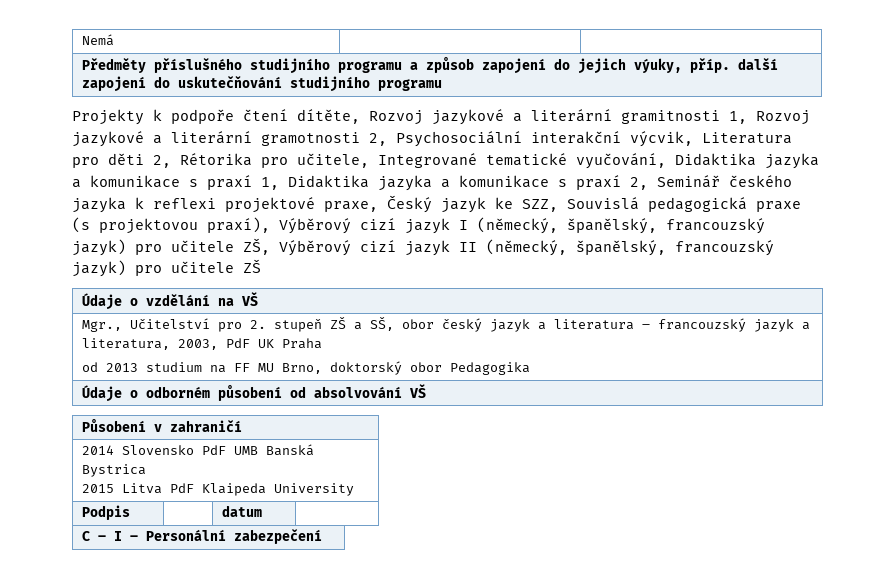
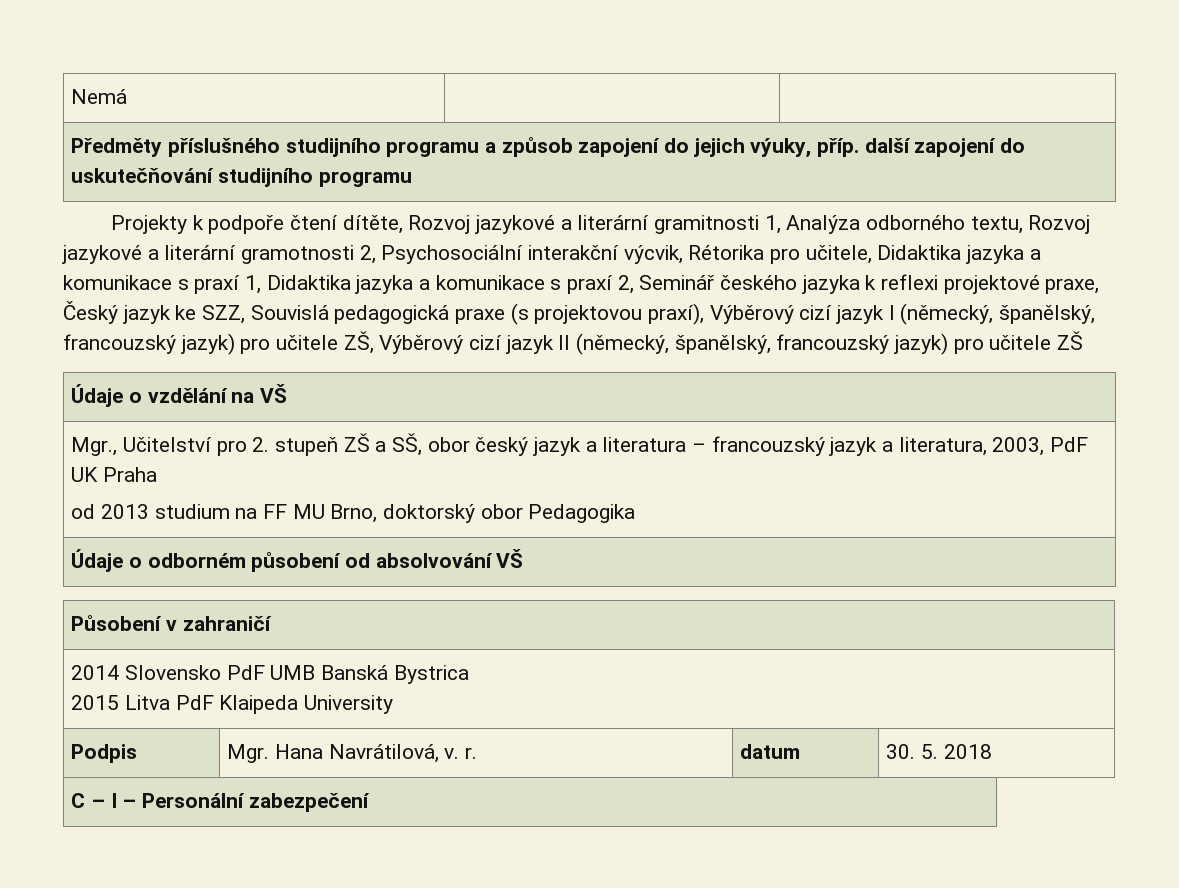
- Projekty k podpoře čtení dítěte, Rozvoj jazykové a literární gramitnosti 1, Rozvoj jazykové a literární gramotnosti 2, Psychosociální interakční výcvik, Literatura pro děti 2, Rétorika pro učitele, Integrované tematické vyučování, Didaktika jazyka a komunikace s praxí 1, Didaktika jazyka a komunikace s praxí 2, Seminář českého jazyka k reflexi projektové praxe, Český jazyk ke SZZ, Souvislá pedagogická praxe (s projektovou praxí), Výběrový cizí jazyk I (německý, španělský, francouzský jazyk) pro učitele ZŠ, Výběrový cizí jazyk II (německý, španělský, francouzský jazyk) pro učitele ZŠ
+ Projekty k podpoře čtení dítěte, Rozvoj jazykové a literární gramitnosti 1, Analýza odborného textu, Rozvoj jazykové a literární gramotnosti 2, Psychosociální interakční výcvik, Rétorika pro učitele, Didaktika jazyka a komunikace s praxí 1, Didaktika jazyka a komunikace s praxí 2, Seminář českého jazyka k reflexi projektové praxe, Český jazyk ke SZZ, Souvislá pedagogická praxe (s projektovou praxí), Výběrový cizí jazyk I (německý, španělský, francouzský jazyk) pro učitele ZŠ, Výběrový cizí jazyk II (německý, španělský, francouzský jazyk) pro učitele ZŠ
- Podpis | | datum |
+ Podpis | Mgr. Hana Navrátilová, v. r. | datum | 30. 5. 2018

